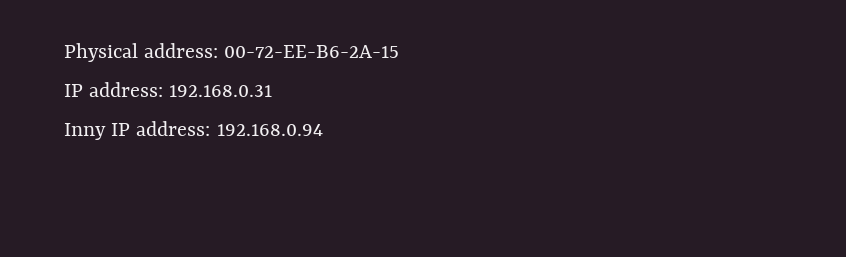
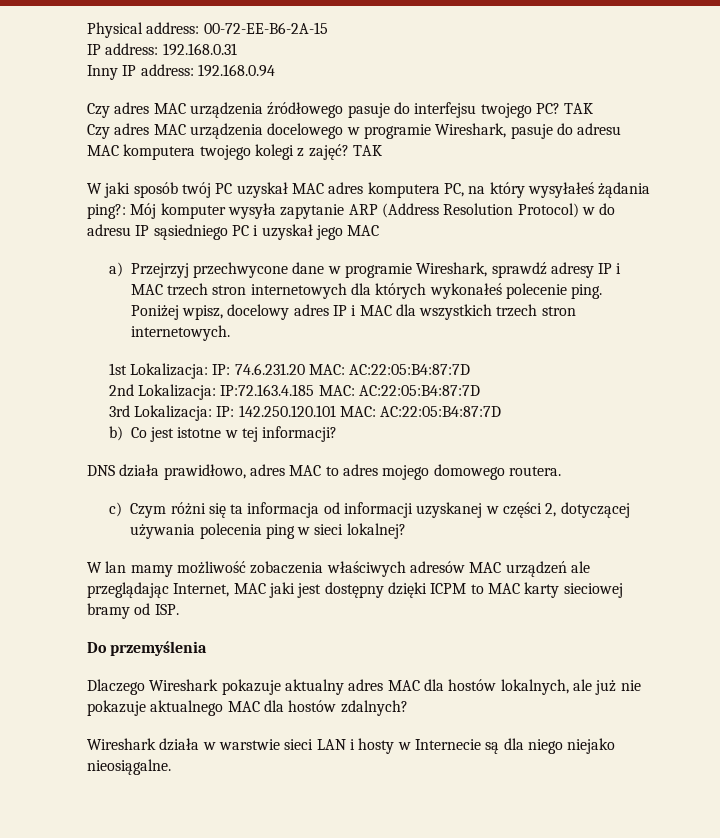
+ Czy adres MAC urządzenia źródłowego pasuje do interfejsu twojego PC? TAK
+ Czy adres MAC urządzenia docelowego w programie Wireshark, pasuje do adresu MAC komputera twojego kolegi z zajęć? TAK
+ W jaki sposób twój PC uzyskał MAC adres komputera PC, na który wysyłałeś żądania ping?: Mój komputer wysyła zapytanie ARP (Address Resolution Protocol) w do adresu IP sąsiedniego PC i uzyskał jego MAC
+ a) Przejrzyj przechwycone dane w programie Wireshark, sprawdź adresy IP i MAC trzech stron internetowych dla których wykonałeś polecenie ping. Poniżej wpisz, docelowy adres IP i MAC dla wszystkich trzech stron internetowych.
+ 1st Lokalizacja: IP: 74.6.231.20 MAC: AC:22:05:B4:87:7D
+ 2nd Lokalizacja: IP:72.163.4.185 MAC: AC:22:05:B4:87:7D
+ 3rd Lokalizacja: IP: 142.250.120.101 MAC: AC:22:05:B4:87:7D
+ b) Co jest istotne w tej informacji?
+ DNS działa prawidłowo, adres MAC to adres mojego domowego routera.
+ c) Czym różni się ta informacja od informacji uzyskanej w części 2, dotyczącej używania polecenia ping w sieci lokalnej?
+ W lan mamy możliwość zobaczenia właściwych adresów MAC urządzeń ale przeglądając Internet, MAC jaki jest dostępny dzięki ICPM to MAC karty sieciowej bramy od ISP.
+ Do przemyślenia
+ Dlaczego Wireshark pokazuje aktualny adres MAC dla hostów lokalnych, ale już nie pokazuje aktualnego MAC dla hostów zdalnych?
+ Wireshark działa w warstwie sieci LAN i hosty w Internecie są dla niego niejako nieosiągalne.

